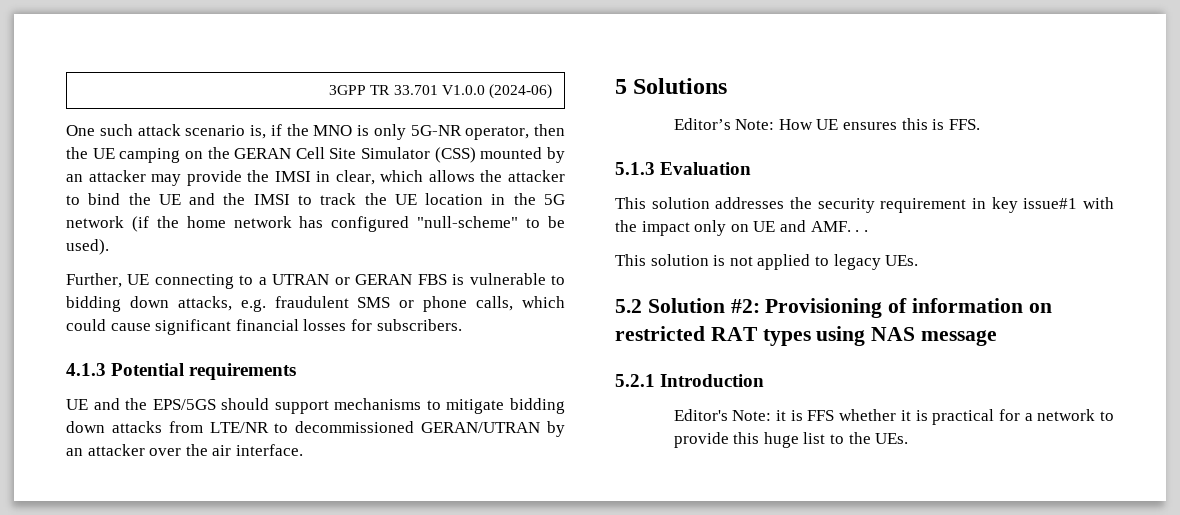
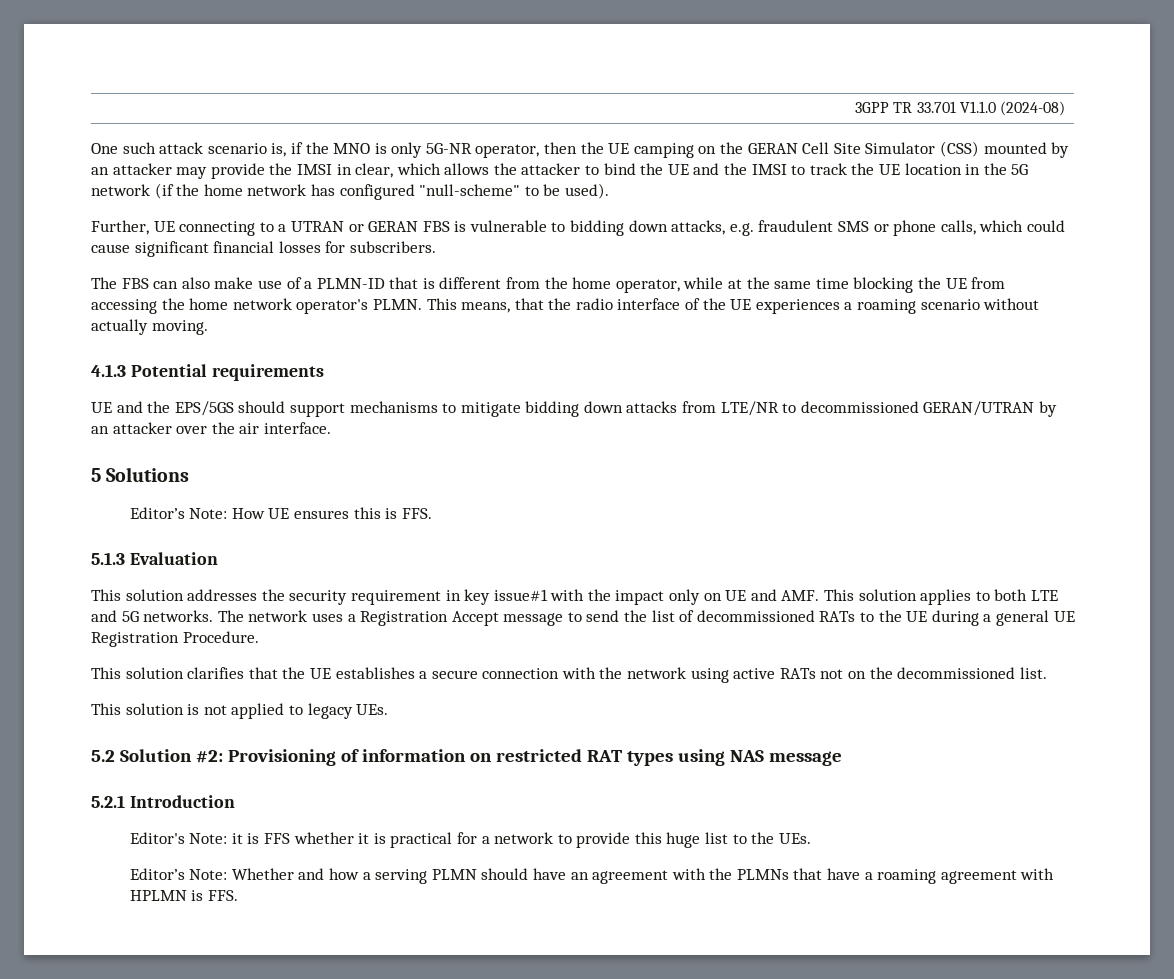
- 3GPP TR 33.701 V1.0.0 (2024-06)
+ 3GPP TR 33.701 V1.1.0 (2024-08)
+ The FBS can also make use of a PLMN-ID that is different from the home operator, while at the same time blocking the UE from accessing the home network operator's PLMN. This means, that the radio interface of the UE experiences a roaming scenario without actually moving.
- This solution addresses the security requirement in key issue#1 with the impact only on UE and AMF. . .
+ This solution addresses the security requirement in key issue#1 with the impact only on UE and AMF. This solution applies to both LTE and 5G networks. The network uses a Registration Accept message to send the list of decommissioned RATs to the UE during a general UE Registration Procedure.
+ This solution clarifies that the UE establishes a secure connection with the network using active RATs not on the decommissioned list.
+ Editor’s Note: Whether and how a serving PLMN should have an agreement with the PLMNs that have a roaming agreement with HPLMN is FFS.

